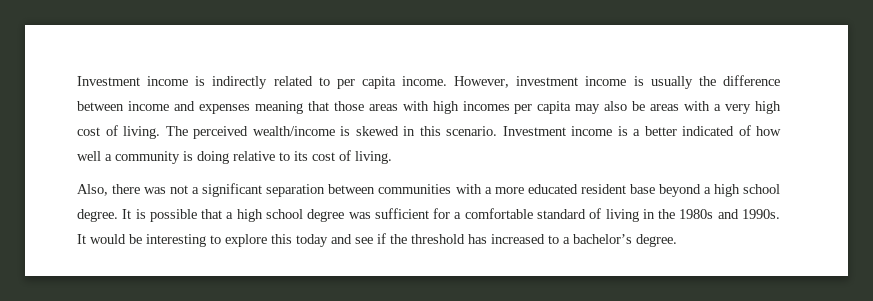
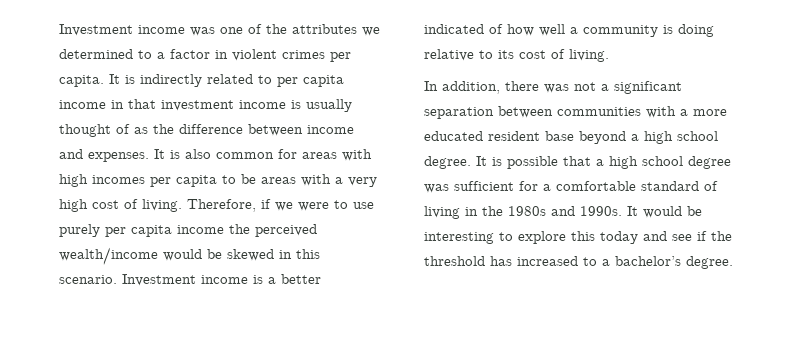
- Investment income is indirectly related to per capita income. However, investment income is usually the difference between income and expenses meaning that those areas with high incomes per capita may also be areas with a very high cost of living.
+ Investment income was one of the attributes we determined to a factor in violent crimes per capita. It is indirectly related to per capita income in that investment income is usually thought of as the difference between income and expenses. It is also common for areas with high incomes per capita to be areas with a very high cost of living.
- The perceived wealth/income is skewed in this scenario.
+ Therefore, if we were to use purely per capita income the perceived wealth/income would be skewed in this scenario.
- Also, there was not a significant separation between communities with a more educated resident base beyond a high school degree.
+ In addition, there was not a significant separation between communities with a more educated resident base beyond a high school degree.

